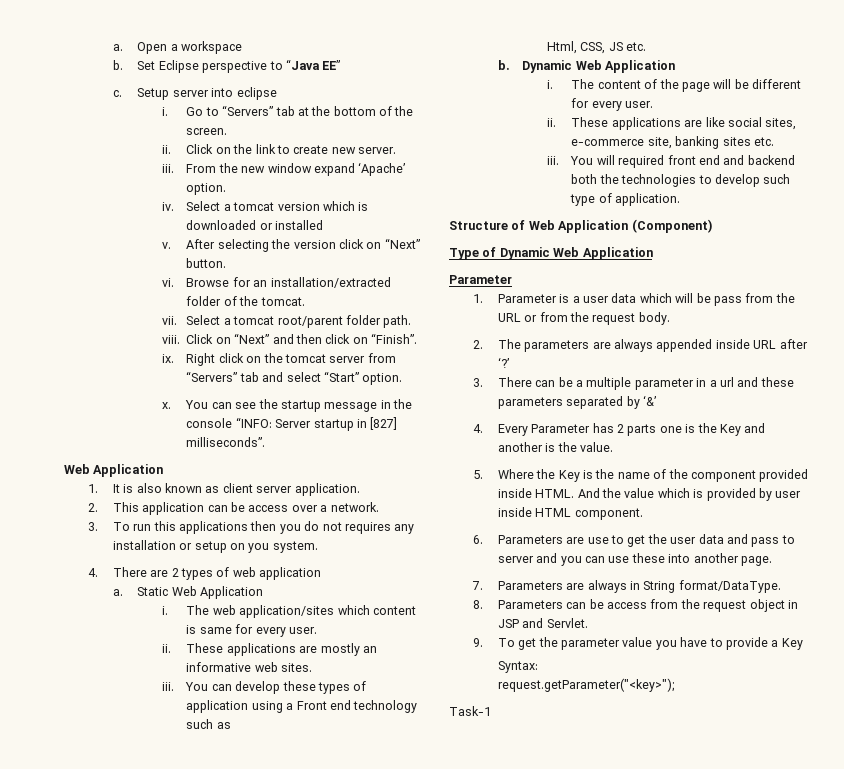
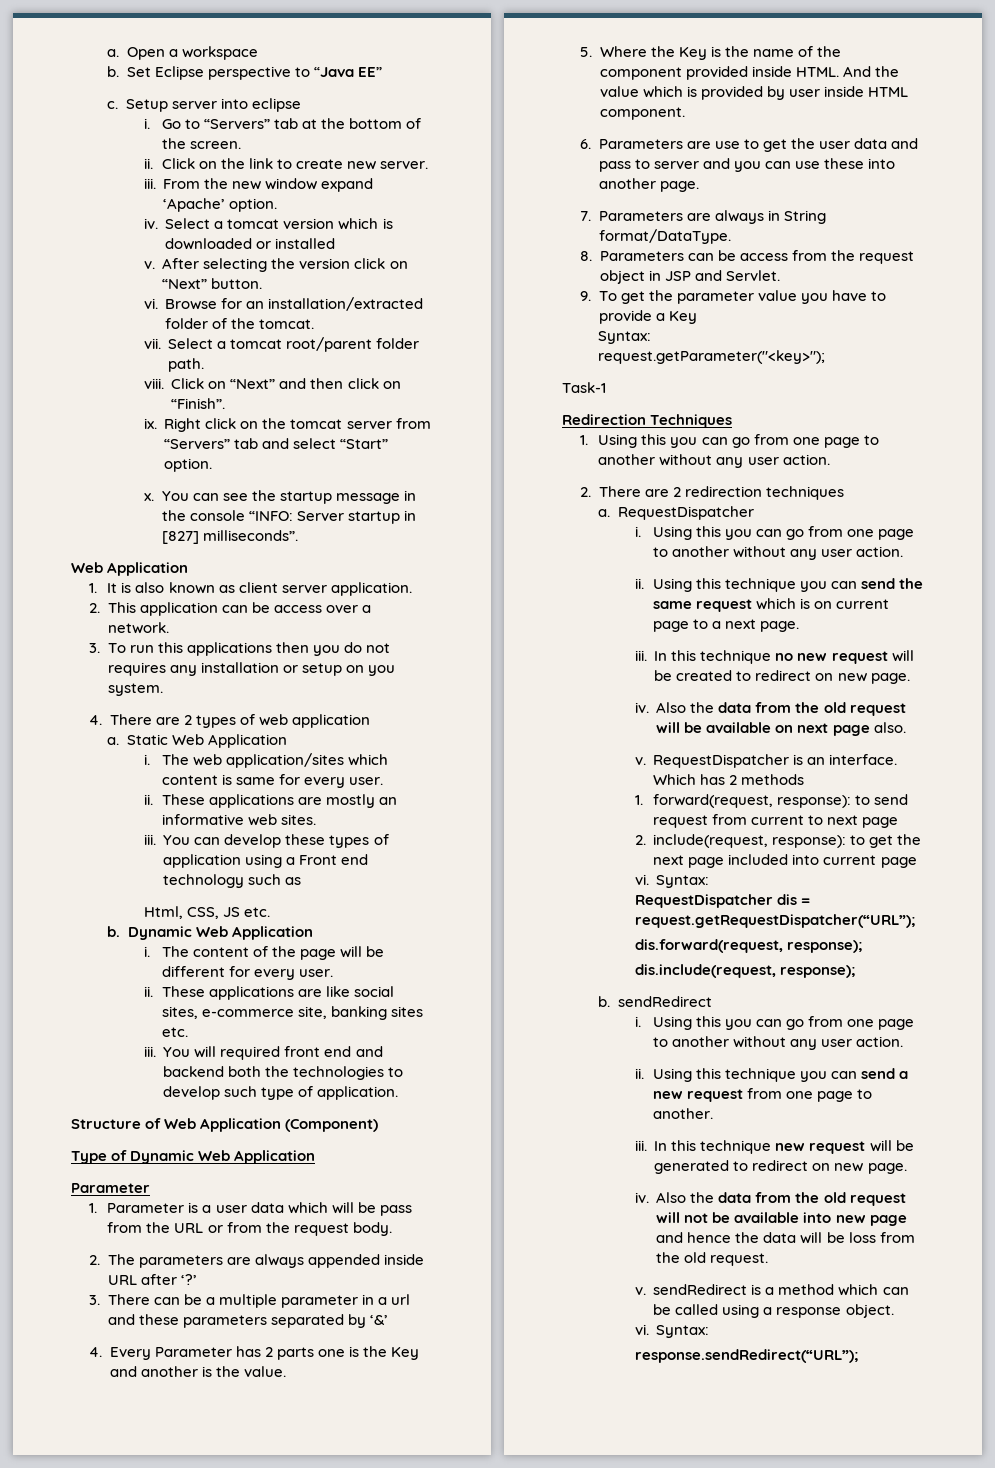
+ Redirection Techniques
+ 1. Using this you can go from one page to another without any user action.
+ 2. There are 2 redirection techniques
+ a. RequestDispatcher
+ i. Using this you can go from one page to another without any user action.
+ ii. Using this technique you can send the same request which is on current page to a next page.
+ iii. In this technique no new request will be created to redirect on new page.
+ iv. Also the data from the old request will be available on next page also.
+ v. RequestDispatcher is an interface. Which has 2 methods
+ 1. forward(request, response): to send request from current to next page
+ 2. include(request, response): to get the next page included into current page
+ vi. Syntax:
+ RequestDispatcher dis = request.getRequestDispatcher(“URL”);
+ dis.forward(request, response);
+ dis.include(request, response);
+ b. sendRedirect
+ i. Using this you can go from one page to another without any user action.
+ ii. Using this technique you can send a new request from one page to another.
+ iii. In this technique new request will be generated to redirect on new page.
+ iv. Also the data from the old request will not be available into new page and hence the data will be loss from the old request.
+ v. sendRedirect is a method which can be called using a response object.
+ vi. Syntax:
+ response.sendRedirect(“URL”);

